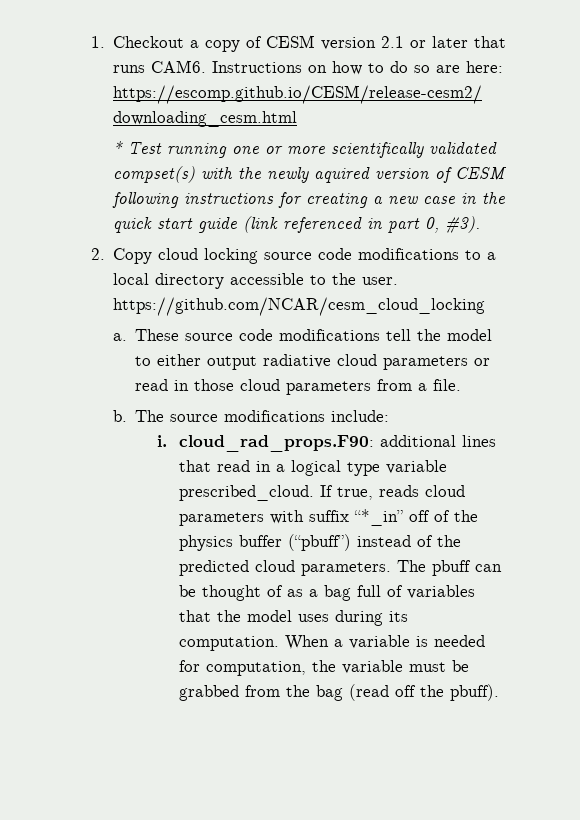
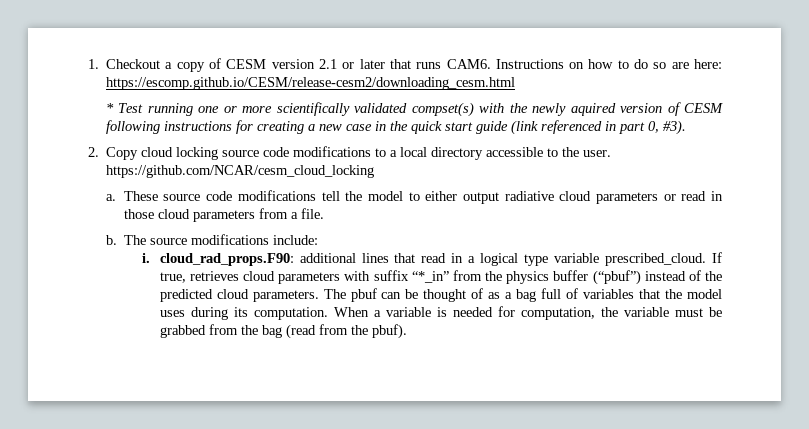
- If true, reads cloud parameters with suffix “*_in” off of the physics buffer (“pbuff”) instead of the predicted cloud parameters.
+ If true, retrieves cloud parameters with suffix “*_in” from the physics buffer (“pbuf”) instead of the predicted cloud parameters.
- The pbuff can be thought of as a bag full of variables that the model uses during its computation.
+ The pbuf can be thought of as a bag full of variables that the model uses during its computation.
- When a variable is needed for computation, the variable must be grabbed from the bag (read off the pbuff).
+ When a variable is needed for computation, the variable must be grabbed from the bag (read from the pbuf).

